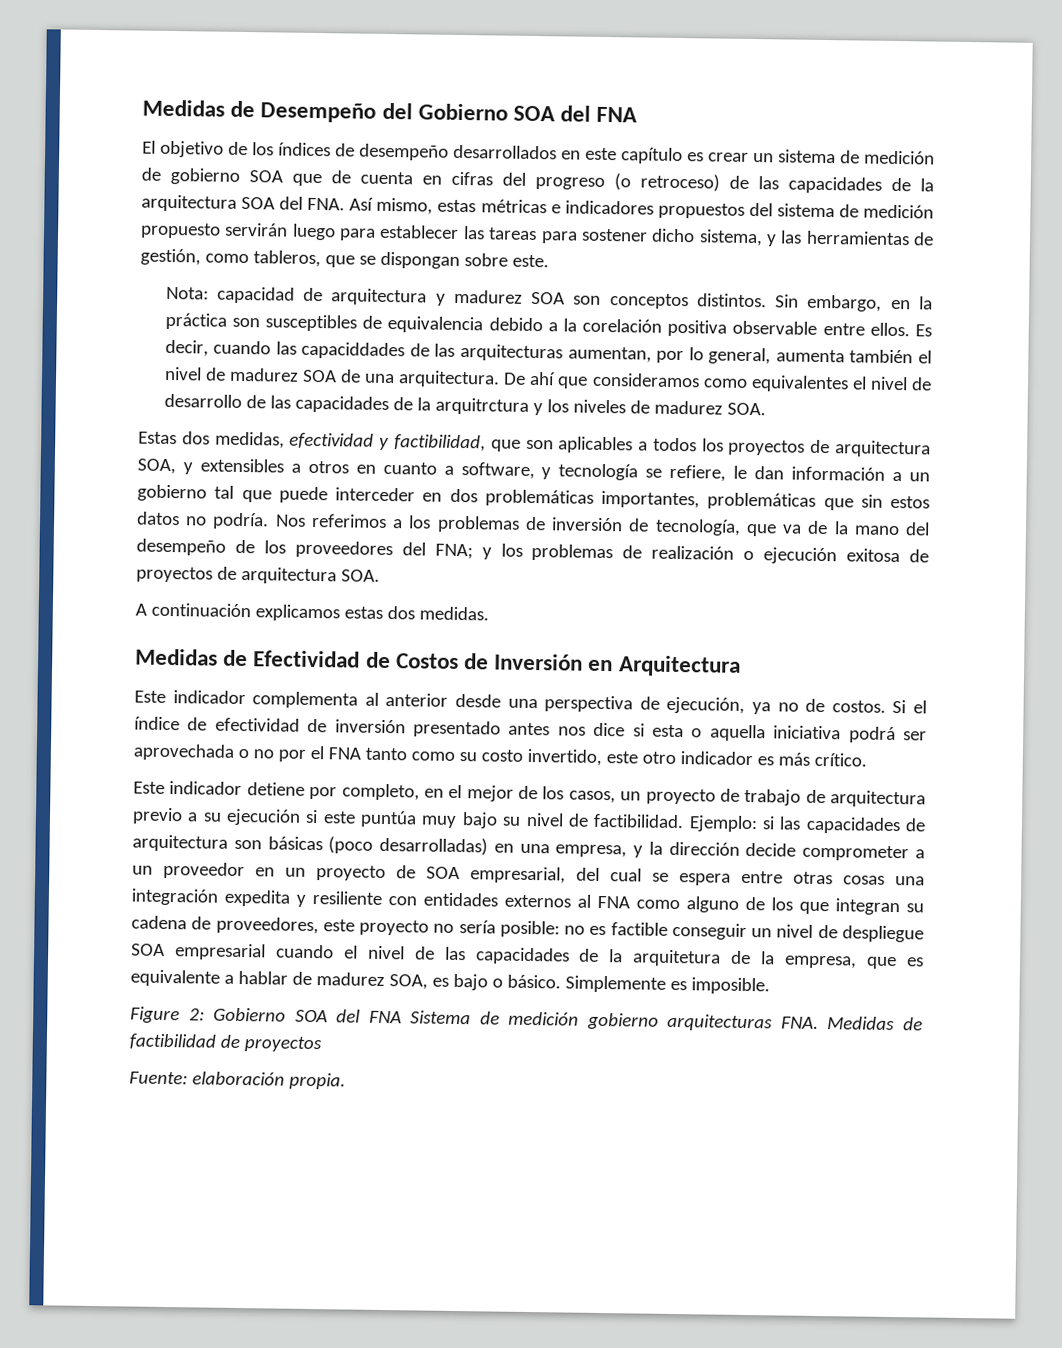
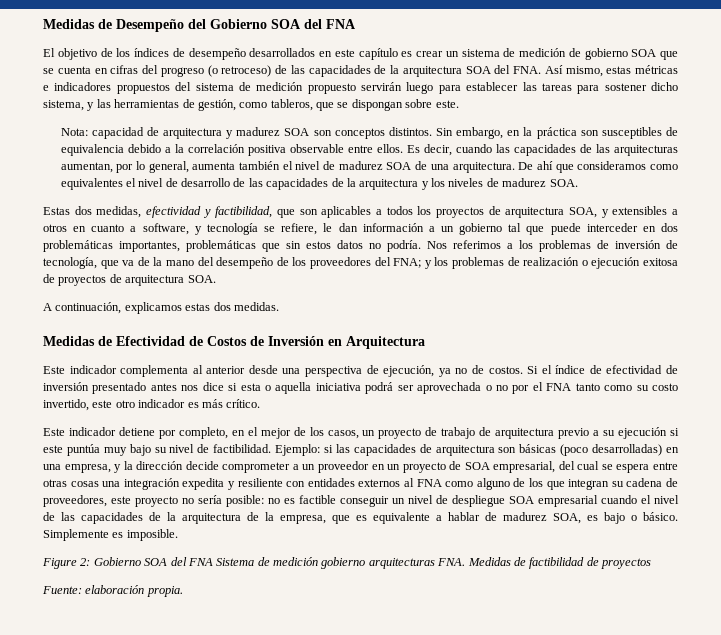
- El objetivo de los índices de desempeño desarrollados en este capítulo es crear un sistema de medición de gobierno SOA que de cuenta en cifras del progreso (o retroceso) de las capacidades de la arquitectura SOA del FNA. Así mismo, estas métricas e indicadores propuestos del sistema de medición propuesto servirán luego para establecer las tareas para sostener dicho sistema, y las herramientas de gestión, como tableros, que se dispongan sobre este.
+ El objetivo de los índices de desempeño desarrollados en este capítulo es crear un sistema de medición de gobierno SOA que se cuenta en cifras del progreso (o retroceso) de las capacidades de la arquitectura SOA del FNA. Así mismo, estas métricas e indicadores propuestos del sistema de medición propuesto servirán luego para establecer las tareas para sostener dicho sistema, y las herramientas de gestión, como tableros, que se dispongan sobre este.
- Sin embargo, en la práctica son susceptibles de equivalencia debido a la corelación positiva observable entre ellos.
+ Sin embargo, en la práctica son susceptibles de equivalencia debido a la correlación positiva observable entre ellos.
- Es decir, cuando las capaciddades de las arquitecturas aumentan, por lo general, aumenta también el nivel de madurez SOA de una arquitectura.
+ Es decir, cuando las capacidades de las arquitecturas aumentan, por lo general, aumenta también el nivel de madurez SOA de una arquitectura.
- De ahí que consideramos como equivalentes el nivel de desarrollo de las capacidades de la arquitrctura y los niveles de madurez SOA.
+ De ahí que consideramos como equivalentes el nivel de desarrollo de las capacidades de la arquitectura y los niveles de madurez SOA.
- A continuación explicamos estas dos medidas.
+ A continuación, explicamos estas dos medidas.
- no es factible conseguir un nivel de despliegue SOA empresarial cuando el nivel de las capacidades de la arquitetura de la empresa, que es equivalente a hablar de madurez SOA, es bajo o básico.
+ no es factible conseguir un nivel de despliegue SOA empresarial cuando el nivel de las capacidades de la arquitectura de la empresa, que es equivalente a hablar de madurez SOA, es bajo o básico.

